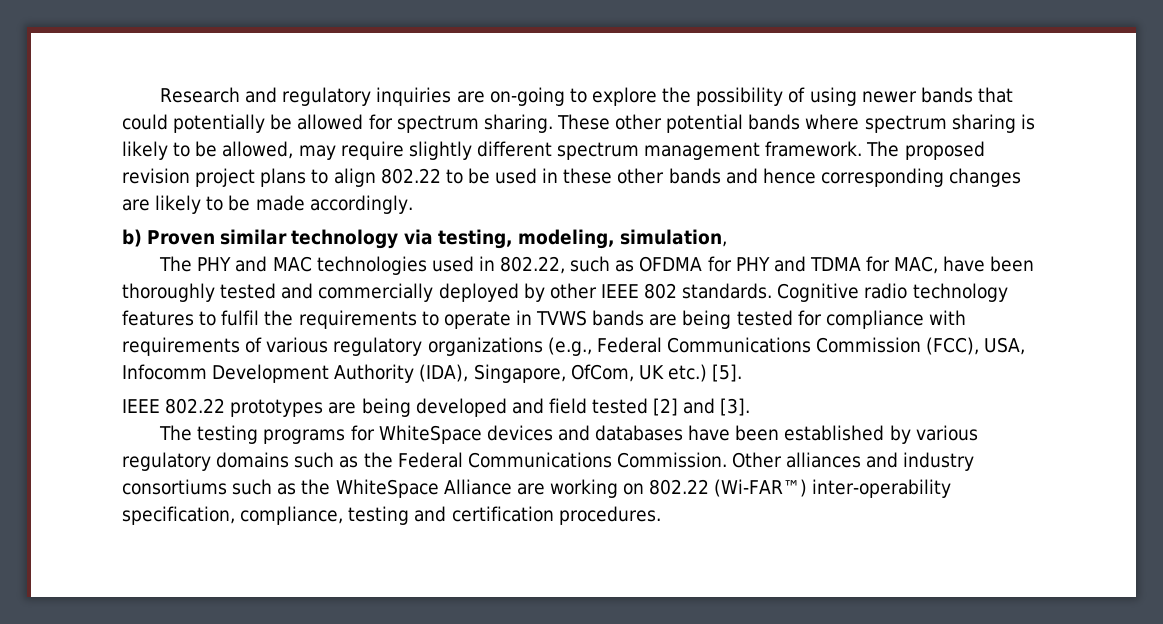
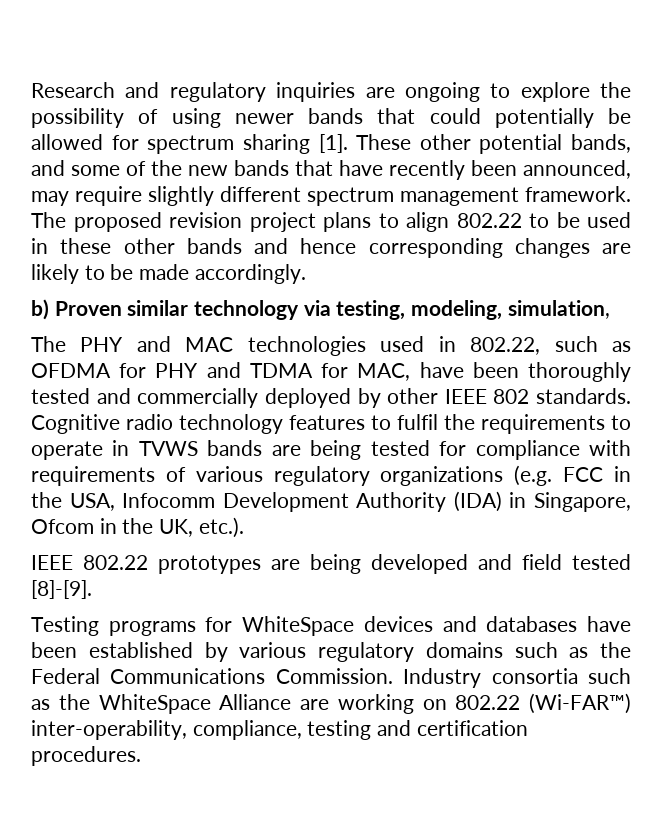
- Research and regulatory inquiries are on-going to explore the possibility of using newer bands that could potentially be allowed for spectrum sharing.
+ Research and regulatory inquiries are ongoing to explore the possibility of using newer bands that could potentially be allowed for spectrum sharing [1].
- These other potential bands where spectrum sharing is likely to be allowed, may require slightly different spectrum management framework.
+ These other potential bands, and some of the new bands that have recently been announced, may require slightly different spectrum management framework.
- Cognitive radio technology features to fulfil the requirements to operate in TVWS bands are being tested for compliance with requirements of various regulatory organizations (e.g., Federal Communications Commission (FCC), USA, Infocomm Development Authority (IDA), Singapore, OfCom, UK etc.) [5].
+ Cognitive radio technology features to fulfil the requirements to operate in TVWS bands are being tested for compliance with requirements of various regulatory organizations (e.g. FCC in the USA, Infocomm Development Authority (IDA) in Singapore, Ofcom in the UK, etc.).
- IEEE 802.22 prototypes are being developed and field tested [2] and [3].
- The testing programs for WhiteSpace devices and databases have been established by various regulatory domains such as the Federal Communications Commission.
+ IEEE 802.22 prototypes are being developed and field tested [8]-[9].
+ Testing programs for WhiteSpace devices and databases have been established by various regulatory domains such as the Federal Communications Commission.
- Other alliances and industry consortiums such as the WhiteSpace Alliance are working on 802.22 (Wi-FAR™) inter-operability specification, compliance, testing and certification procedures.
+ Industry consortia such as the WhiteSpace Alliance are working on 802.22 (Wi-FAR™) inter-operability, compliance, testing and certification procedures.

